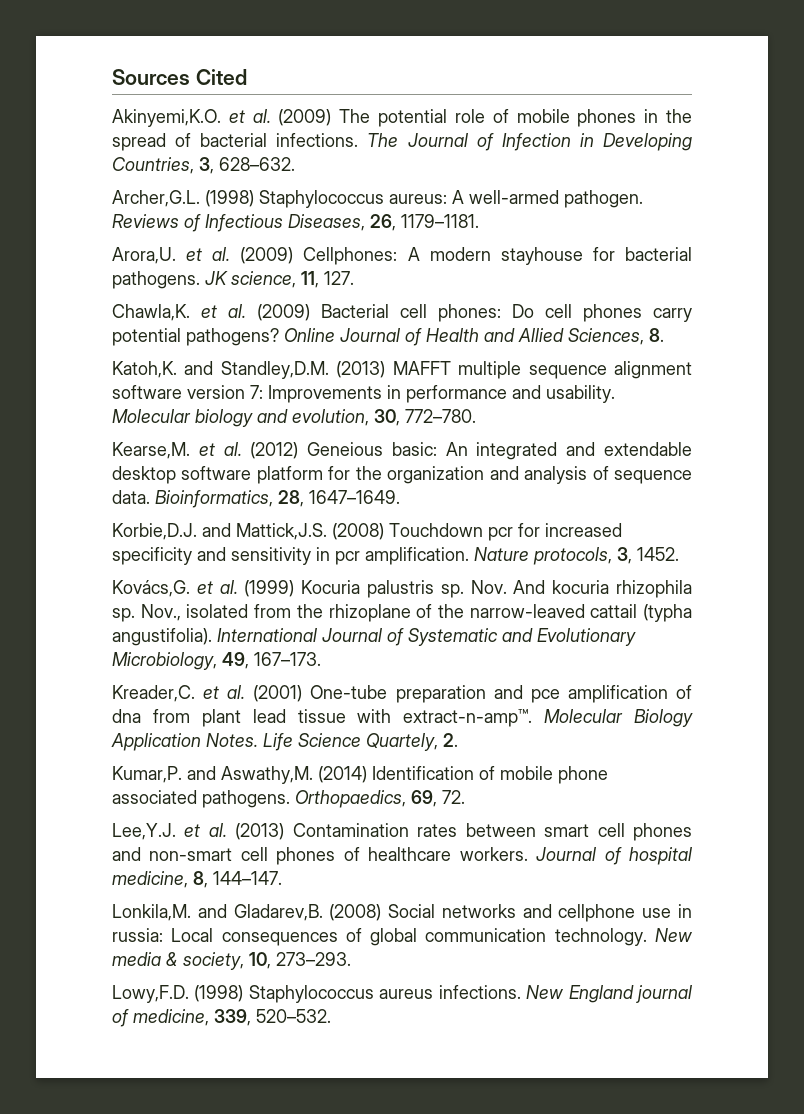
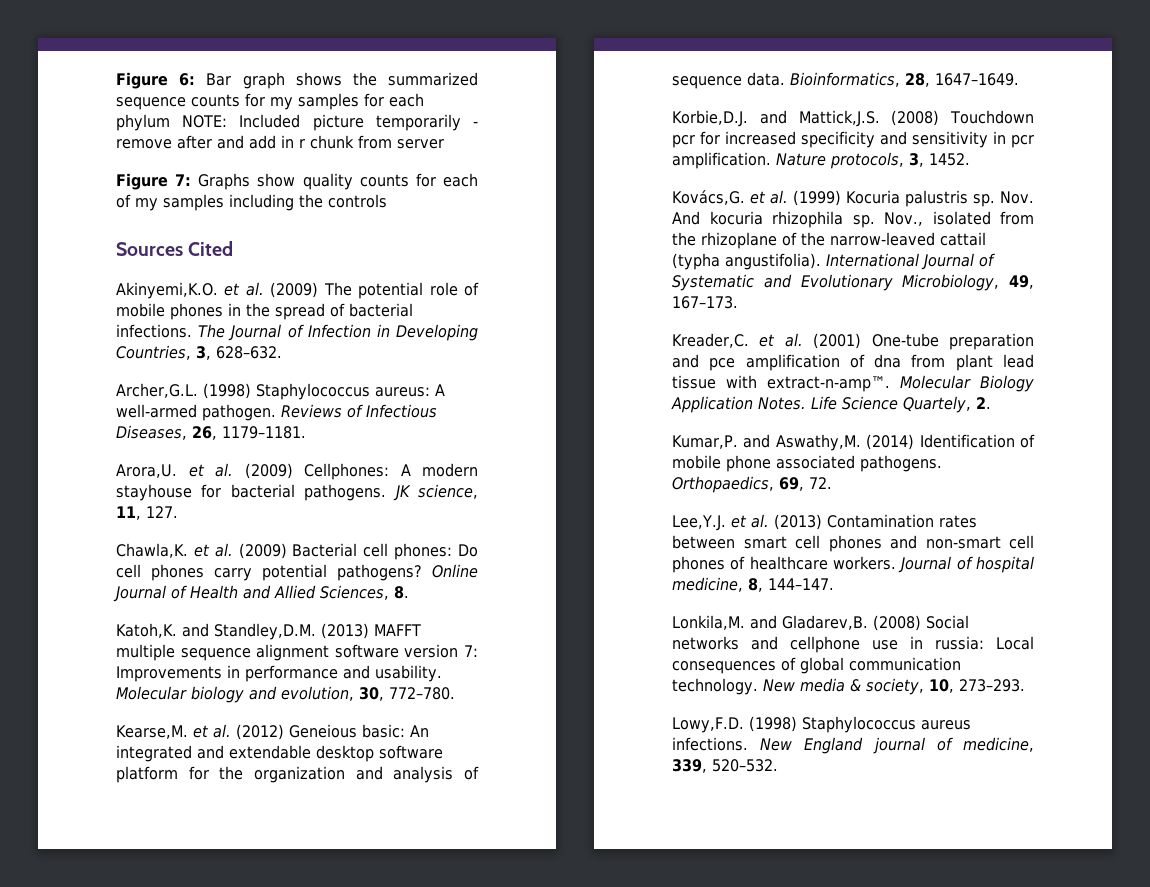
+ Figure 6: Bar graph shows the summarized sequence counts for my samples for each phylum NOTE: Included picture temporarily - remove after and add in r chunk from server
+ Figure 7: Graphs show quality counts for each of my samples including the controls

